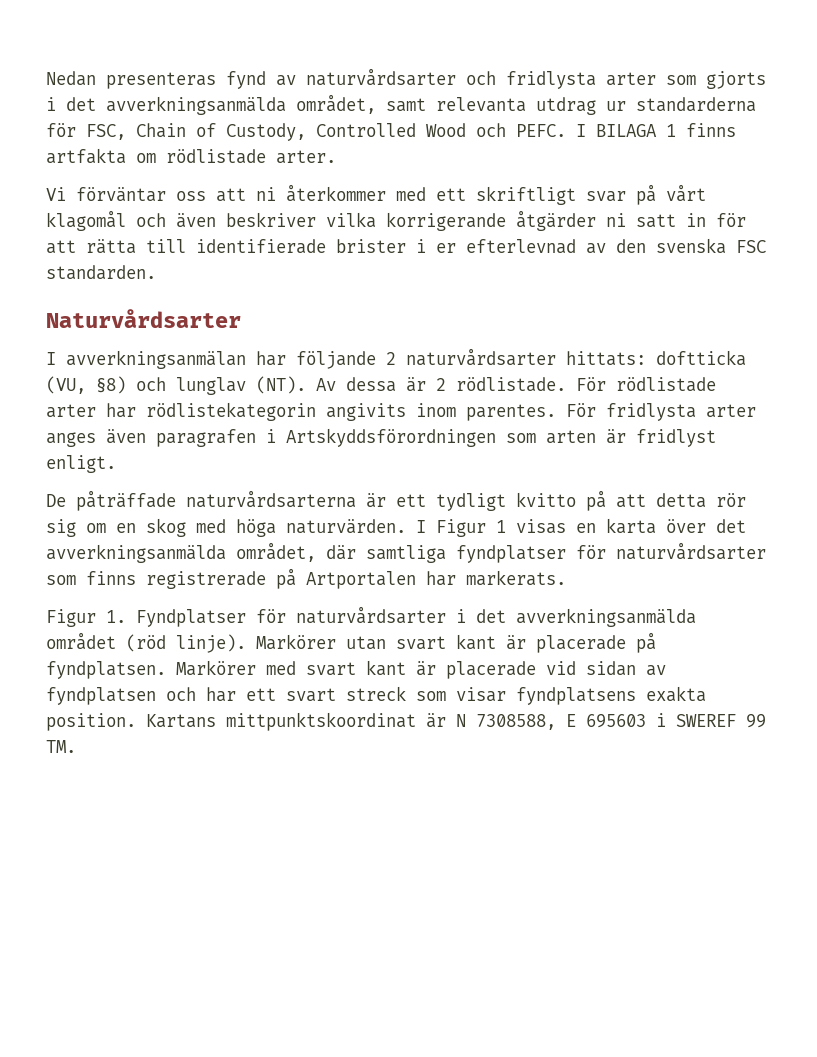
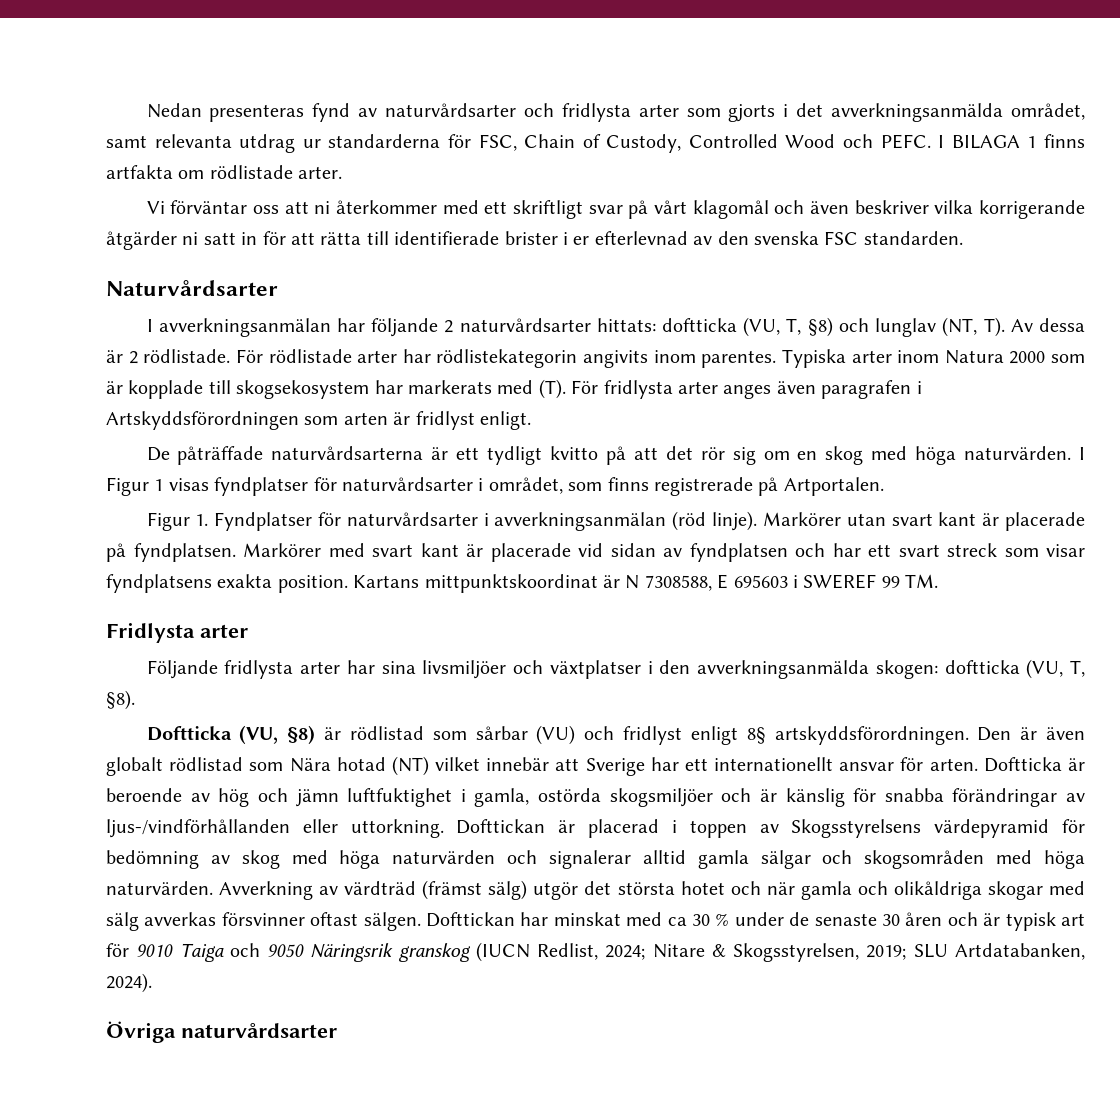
- I avverkningsanmälan har följande 2 naturvårdsarter hittats: doftticka (VU, §8) och lunglav (NT). Av dessa är 2 rödlistade.
+ I avverkningsanmälan har följande 2 naturvårdsarter hittats: doftticka (VU, T, §8) och lunglav (NT, T). Av dessa är 2 rödlistade.
- För fridlysta arter anges även paragrafen i Artskyddsförordningen som arten är fridlyst enligt.
+ Typiska arter inom Natura 2000 som är kopplade till skogsekosystem har markerats med (T). För fridlysta arter anges även paragrafen i Artskyddsförordningen som arten är fridlyst enligt.
- De påträffade naturvårdsarterna är ett tydligt kvitto på att detta rör sig om en skog med höga naturvärden.
+ De påträffade naturvårdsarterna är ett tydligt kvitto på att det rör sig om en skog med höga naturvärden.
- I Figur 1 visas en karta över det avverkningsanmälda området, där samtliga fyndplatser för naturvårdsarter som finns registrerade på Artportalen har markerats.
+ I Figur 1 visas fyndplatser för naturvårdsarter i området, som finns registrerade på Artportalen.
- Figur 1. Fyndplatser för naturvårdsarter i det avverkningsanmälda området (röd linje).
+ Figur 1. Fyndplatser för naturvårdsarter i avverkningsanmälan (röd linje).
+ Fridlysta arter
+ Följande fridlysta arter har sina livsmiljöer och växtplatser i den avverkningsanmälda skogen: doftticka (VU, T, §8).
+ Doftticka (VU, §8) är rödlistad som sårbar (VU) och fridlyst enligt 8§ artskyddsförordningen. Den är även globalt rödlistad som Nära hotad (NT) vilket innebär att Sverige har ett internationellt ansvar för arten. Doftticka är beroende av hög och jämn luftfuktighet i gamla, ostörda skogsmiljöer och är känslig för snabba förändringar av ljus-/vindförhållanden eller uttorkning. Dofttickan är placerad i toppen av Skogsstyrelsens värdepyramid för bedömning av skog med höga naturvärden och signalerar alltid gamla sälgar och skogsområden med höga naturvärden. Avverkning av värdträd (främst sälg) utgör det största hotet och när gamla och olikåldriga skogar med sälg avverkas försvinner oftast sälgen. Dofttickan har minskat med ca 30 % under de senaste 30 åren och är typisk art för 9010 Taiga och 9050 Näringsrik granskog (IUCN Redlist, 2024; Nitare & Skogsstyrelsen, 2019; SLU Artdatabanken, 2024).
+ Övriga naturvårdsarter

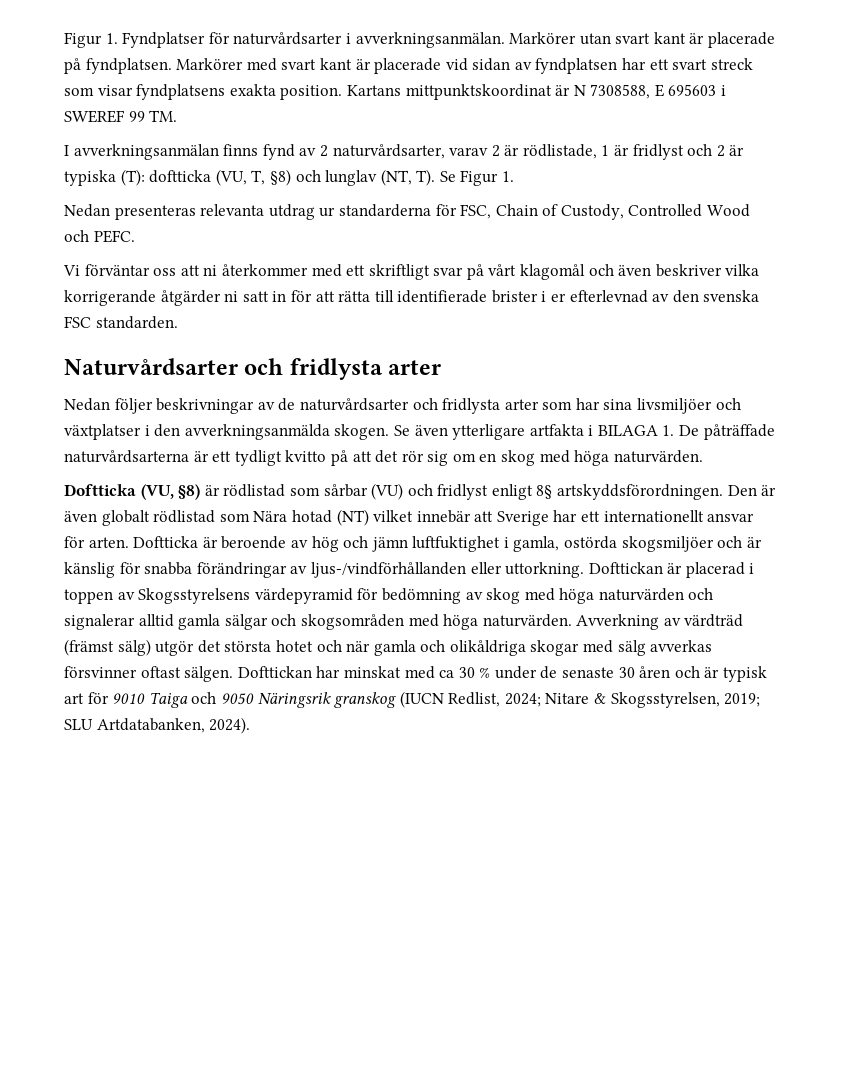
- Nedan presenteras fynd av naturvårdsarter och fridlysta arter som gjorts i det avverkningsanmälda området, samt relevanta utdrag ur standarderna för FSC, Chain of Custody, Controlled Wood och PEFC. I BILAGA 1 finns artfakta om rödlistade arter.
+ Figur 1. Fyndplatser för naturvårdsarter i avverkningsanmälan. Markörer utan svart kant är placerade på fyndplatsen. Markörer med svart kant är placerade vid sidan av fyndplatsen har ett svart streck som visar fyndplatsens exakta position. Kartans mittpunktskoordinat är N 7308588, E 695603 i SWEREF 99 TM.
+ I avverkningsanmälan finns fynd av 2 naturvårdsarter, varav 2 är rödlistade, 1 är fridlyst och 2 är typiska (T): doftticka (VU, T, §8) och lunglav (NT, T). Se Figur 1.
+ Nedan presenteras relevanta utdrag ur standarderna för FSC, Chain of Custody, Controlled Wood och PEFC.
- Naturvårdsarter
- I avverkningsanmälan har följande 2 naturvårdsarter hittats: doftticka (VU, T, §8) och lunglav (NT, T). Av dessa är 2 rödlistade. För rödlistade arter har rödlistekategorin angivits inom parentes. Typiska arter inom Natura 2000 som är kopplade till skogsekosystem har markerats med (T). För fridlysta arter anges även paragrafen i Artskyddsförordningen som arten är fridlyst enligt.
- De påträffade naturvårdsarterna är ett tydligt kvitto på att det rör sig om en skog med höga naturvärden. I Figur 1 visas fyndplatser för naturvårdsarter i området, som finns registrerade på Artportalen.
- Figur 1. Fyndplatser för naturvårdsarter i avverkningsanmälan (röd linje). Markörer utan svart kant är placerade på fyndplatsen. Markörer med svart kant är placerade vid sidan av fyndplatsen och har ett svart streck som visar fyndplatsens exakta position. Kartans mittpunktskoordinat är N 7308588, E 695603 i SWEREF 99 TM.
- Fridlysta arter
- Följande fridlysta arter har sina livsmiljöer och växtplatser i den avverkningsanmälda skogen: doftticka (VU, T, §8).
+ Naturvårdsarter och fridlysta arter
+ Nedan följer beskrivningar av de naturvårdsarter och fridlysta arter som har sina livsmiljöer och växtplatser i den avverkningsanmälda skogen. Se även ytterligare artfakta i BILAGA 1. De påträffade naturvårdsarterna är ett tydligt kvitto på att det rör sig om en skog med höga naturvärden.
- Övriga naturvårdsarter

